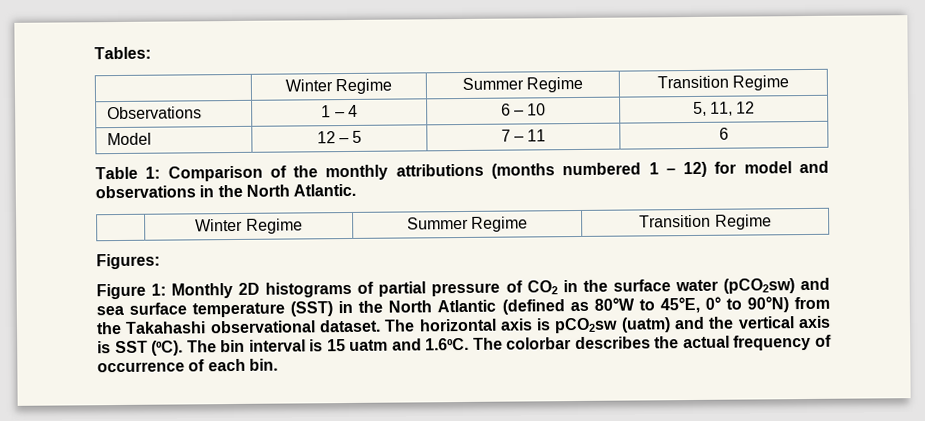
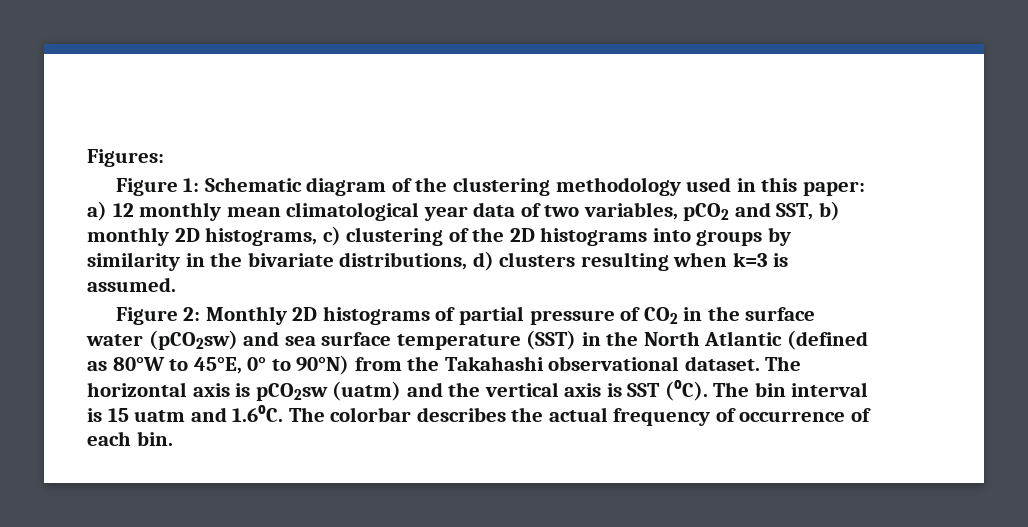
- Tables:
- | Winter Regime | Summer Regime | Transition Regime
- Observations | 1 – 4 | 6 – 10 | 5, 11, 12
- Model | 12 – 5 | 7 – 11 | 6
- Table 1: Comparison of the monthly attributions (months numbered 1 – 12) for model and observations in the North Atlantic.
- | Winter Regime | Summer Regime | Transition Regime
  Figures:
- Figure 1: Monthly 2D histograms of partial pressure of CO2 in the surface water (pCO2sw) and sea surface temperature (SST) in the North Atlantic (defined as 80°W to 45°E, 0° to 90°N) from the Takahashi observational dataset.
+ Figure 1: Schematic diagram of the clustering methodology used in this paper: a) 12 monthly mean climatological year data of two variables, pCO2 and SST, b) monthly 2D histograms, c) clustering of the 2D histograms into groups by similarity in the bivariate distributions, d) clusters resulting when k=3 is assumed.
+ Figure 2: Monthly 2D histograms of partial pressure of CO2 in the surface water (pCO2sw) and sea surface temperature (SST) in the North Atlantic (defined as 80°W to 45°E, 0° to 90°N) from the Takahashi observational dataset.

